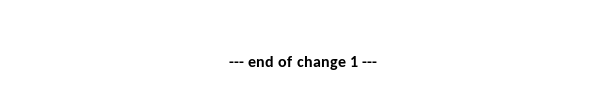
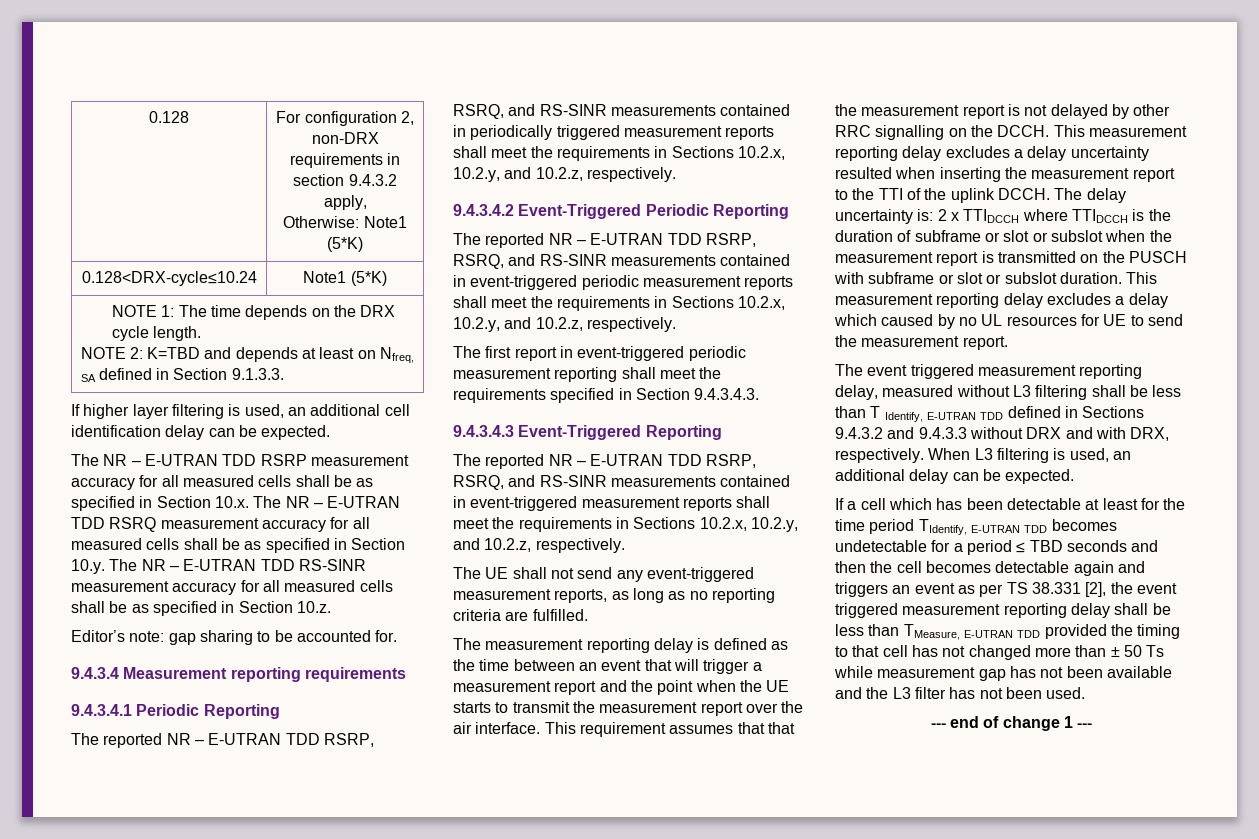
+ 0.128 | For configuration 2, non-DRX requirements in section 9.4.3.2 apply,
+ Otherwise: Note1 (5*K)
+ 0.128<DRX-cycle≤10.24 | Note1 (5*K)
+ NOTE 1: The time depends on the DRX cycle length.
+ NOTE 2: K=TBD and depends at least on Nfreq, SA defined in Section 9.1.3.3.
+ If higher layer filtering is used, an additional cell identification delay can be expected.
+ The NR – E-UTRAN TDD RSRP measurement accuracy for all measured cells shall be as specified in Section 10.x. The NR – E-UTRAN TDD RSRQ measurement accuracy for all measured cells shall be as specified in Section 10.y. The NR – E-UTRAN TDD RS-SINR measurement accuracy for all measured cells shall be as specified in Section 10.z.
+ Editor’s note: gap sharing to be accounted for.
+ 9.4.3.4 Measurement reporting requirements
+ 9.4.3.4.1 Periodic Reporting
+ The reported NR – E-UTRAN TDD RSRP, RSRQ, and RS-SINR measurements contained in periodically triggered measurement reports shall meet the requirements in Sections 10.2.x, 10.2.y, and 10.2.z, respectively.
+ 9.4.3.4.2 Event-Triggered Periodic Reporting
+ The reported NR – E-UTRAN TDD RSRP, RSRQ, and RS-SINR measurements contained in event-triggered periodic measurement reports shall meet the requirements in Sections 10.2.x, 10.2.y, and 10.2.z, respectively.
+ The first report in event-triggered periodic measurement reporting shall meet the requirements specified in Section 9.4.3.4.3.
+ 9.4.3.4.3 Event-Triggered Reporting
+ The reported NR – E-UTRAN TDD RSRP, RSRQ, and RS-SINR measurements contained in event-triggered measurement reports shall meet the requirements in Sections 10.2.x, 10.2.y, and 10.2.z, respectively.
+ The UE shall not send any event-triggered measurement reports, as long as no reporting criteria are fulfilled.
+ The measurement reporting delay is defined as the time between an event that will trigger a measurement report and the point when the UE starts to transmit the measurement report over the air interface. This requirement assumes that that the measurement report is not delayed by other RRC signalling on the DCCH. This measurement reporting delay excludes a delay uncertainty resulted when inserting the measurement report to the TTI of the uplink DCCH. The delay uncertainty is: 2 x TTIDCCH where TTIDCCH is the duration of subframe or slot or subslot when the measurement report is transmitted on the PUSCH with subframe or slot or subslot duration. This measurement reporting delay excludes a delay which caused by no UL resources for UE to send the measurement report.
+ The event triggered measurement reporting delay, measured without L3 filtering shall be less than T Identify, E-UTRAN TDD defined in Sections 9.4.3.2 and 9.4.3.3 without DRX and with DRX, respectively. When L3 filtering is used, an additional delay can be expected.
+ If a cell which has been detectable at least for the time period TIdentify, E-UTRAN TDD becomes undetectable for a period ≤ TBD seconds and then the cell becomes detectable again and triggers an event as per TS 38.331 [2], the event triggered measurement reporting delay shall be less than TMeasure, E-UTRAN TDD provided the timing to that cell has not changed more than ± 50 Ts while measurement gap has not been available and the L3 filter has not been used.

